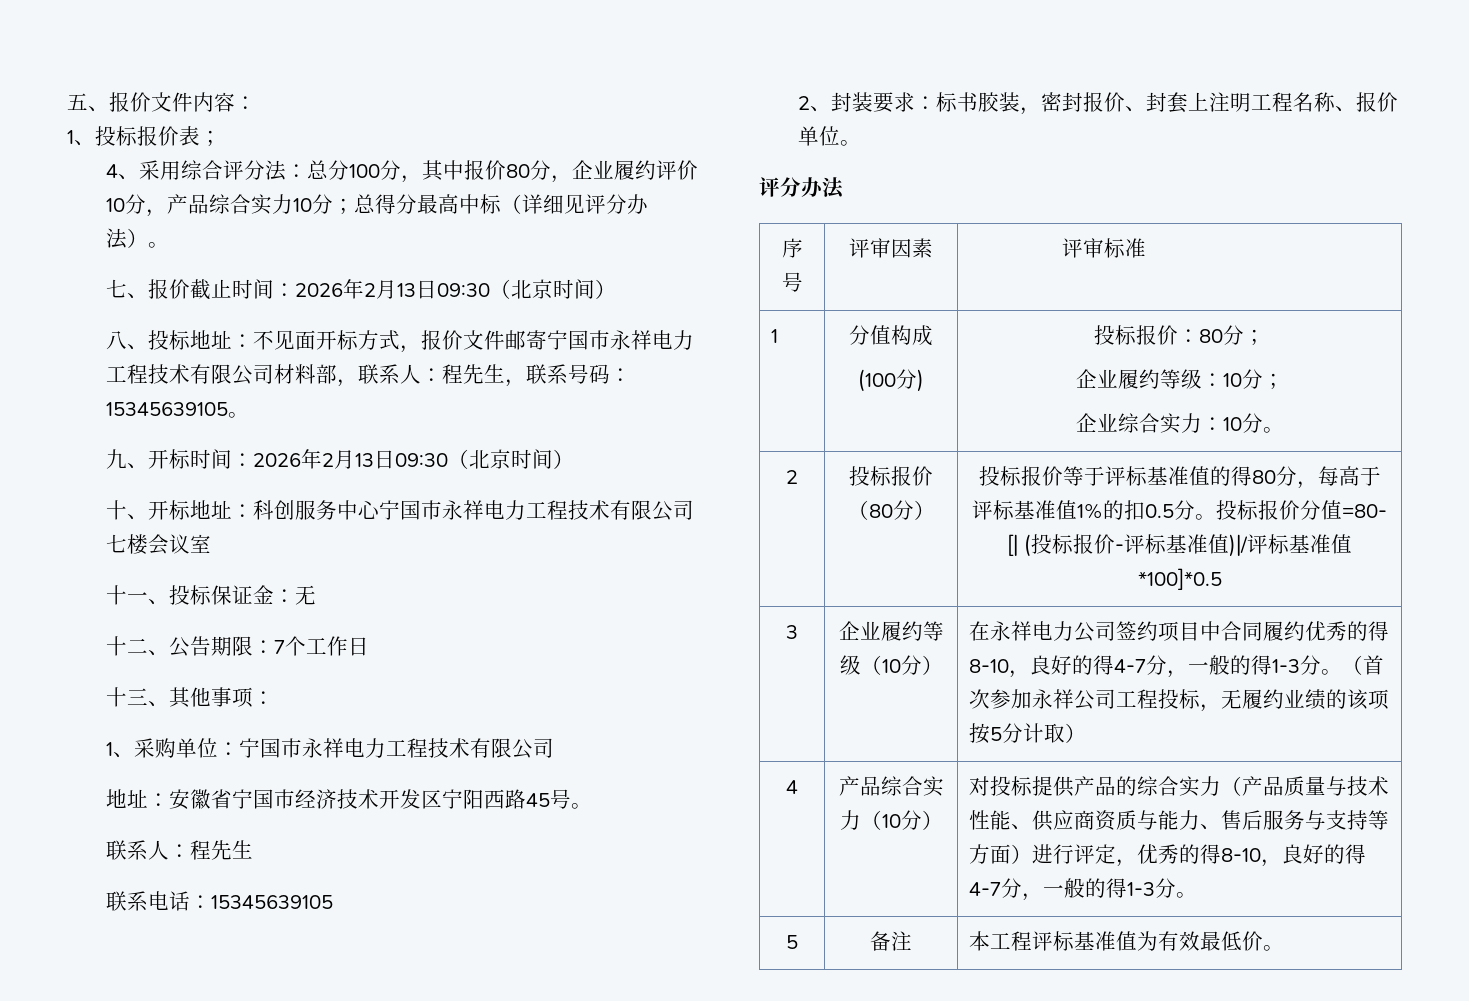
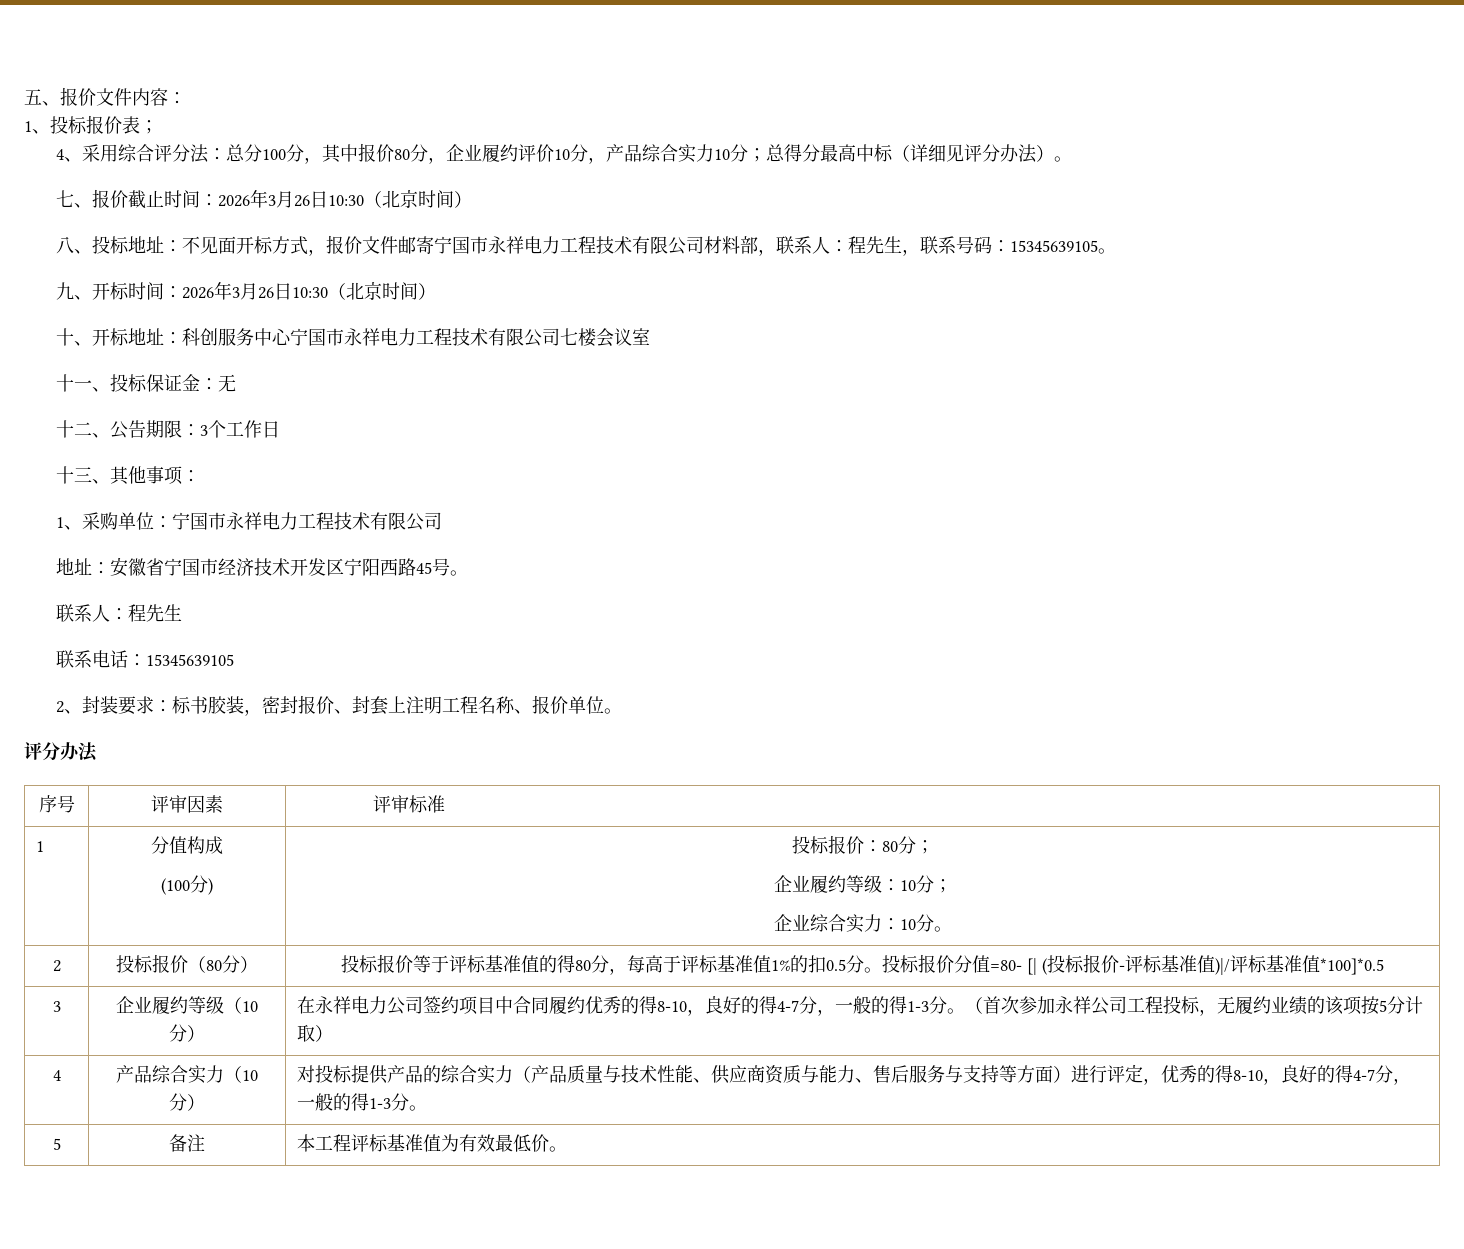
- 七、报价截止时间：2026年2月13日09:30（北京时间）
+ 七、报价截止时间：2026年3月26日10:30（北京时间）
- 九、开标时间：2026年2月13日09:30（北京时间）
+ 九、开标时间：2026年3月26日10:30（北京时间）
- 十二、公告期限：7个工作日
+ 十二、公告期限：3个工作日

